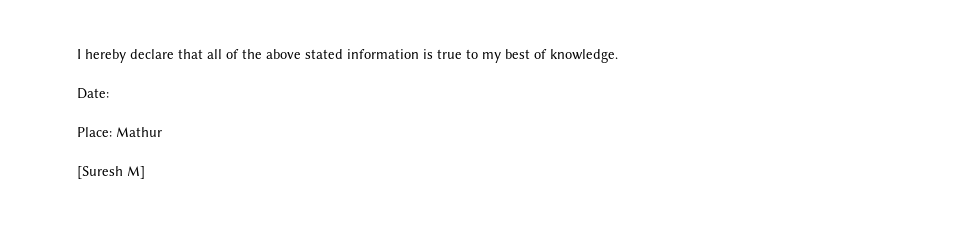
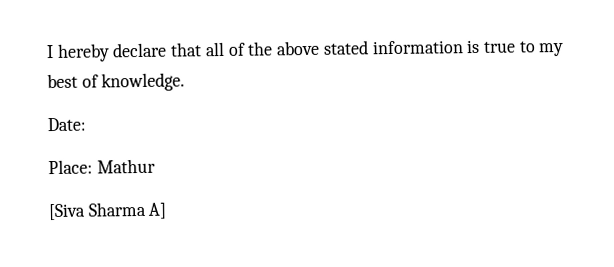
- [Suresh M]
+ [Siva Sharma A]

